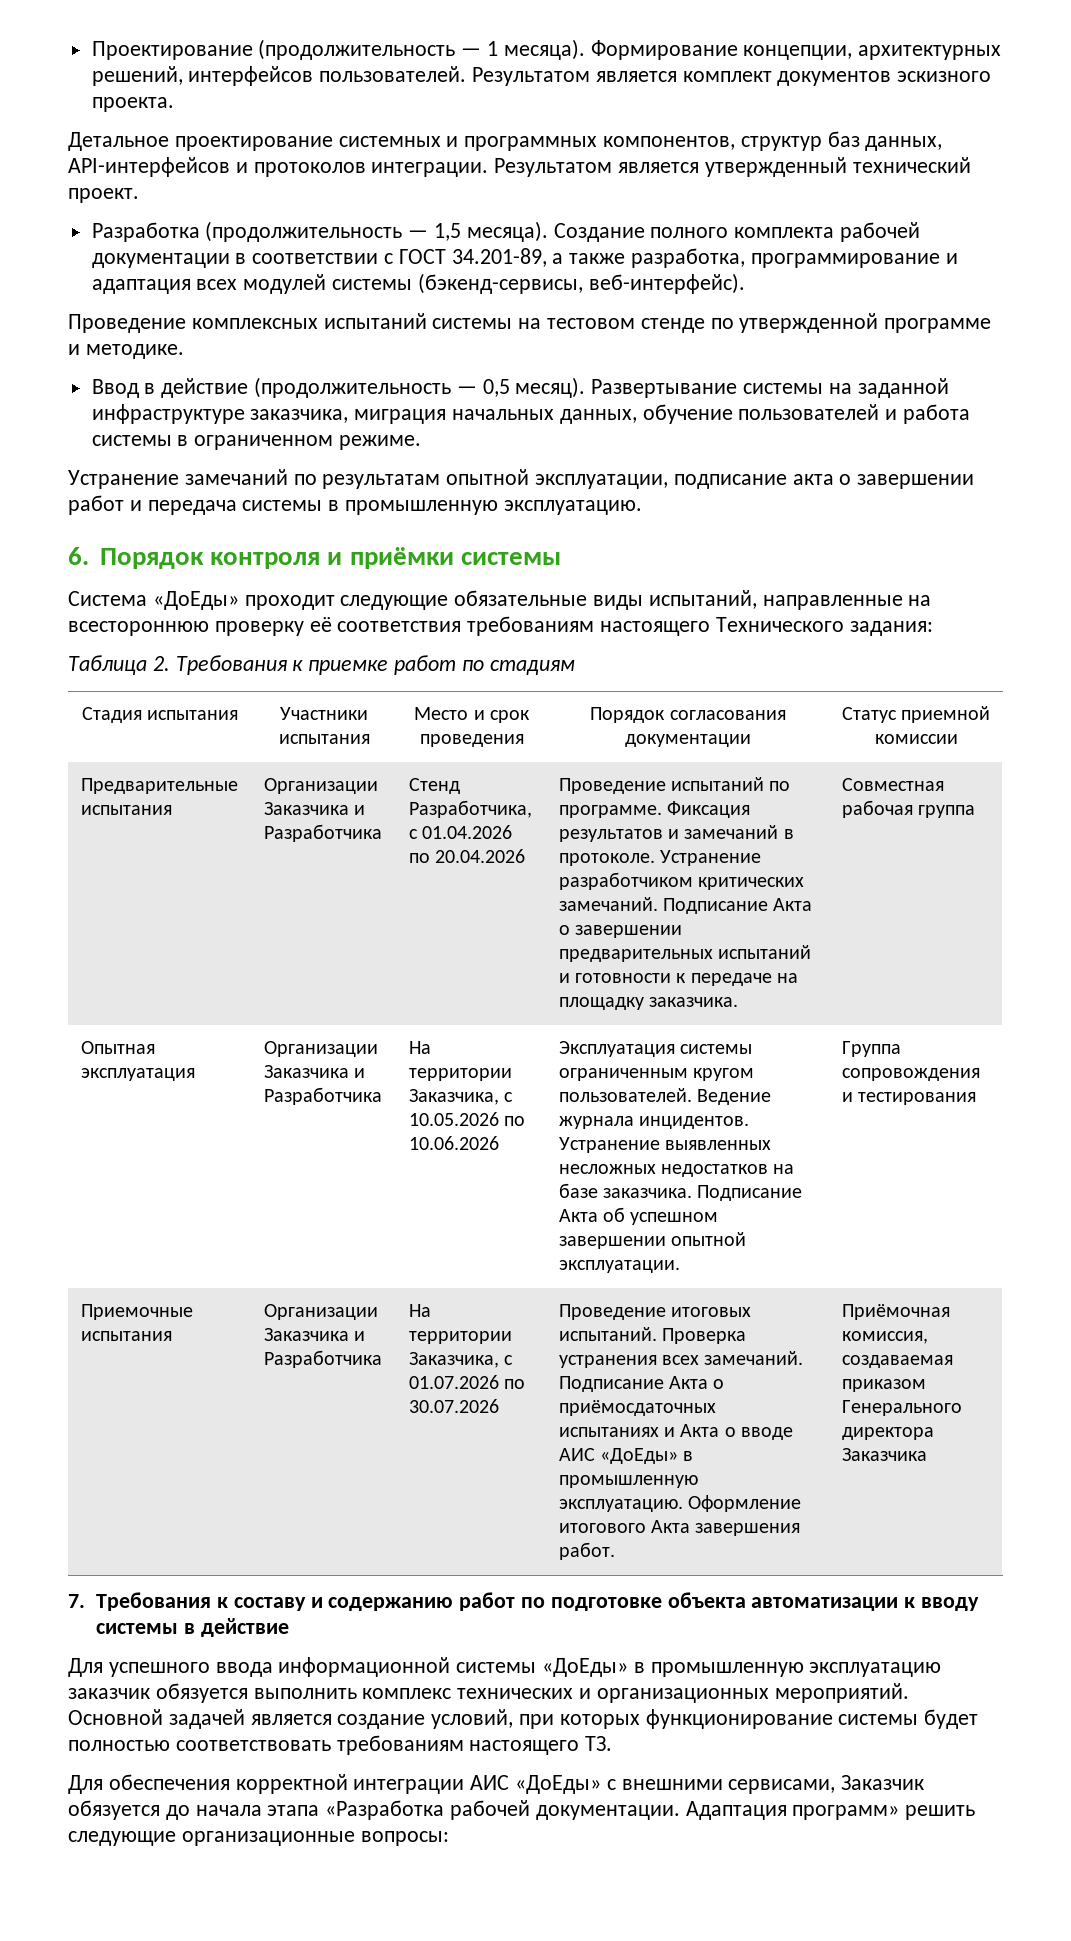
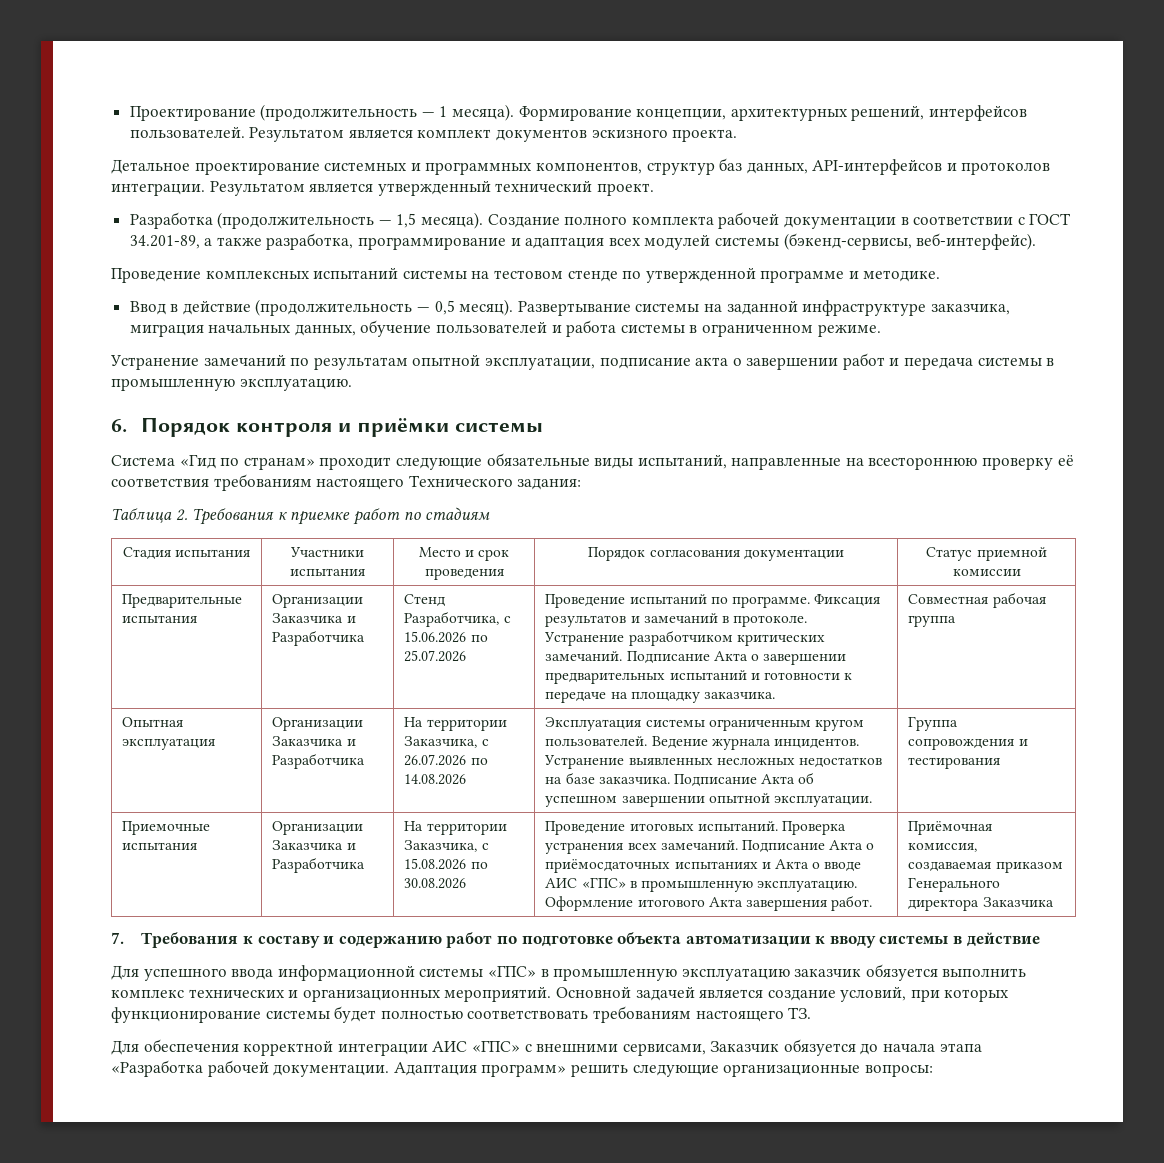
- Система «ДоЕды» проходит следующие обязательные виды испытаний, направленные на всестороннюю проверку её соответствия требованиям настоящего Технического задания:
+ Система «Гид по странам» проходит следующие обязательные виды испытаний, направленные на всестороннюю проверку её соответствия требованиям настоящего Технического задания:
- Стенд Разработчика, с 01.04.2026 по 20.04.2026
+ Стенд Разработчика, с 15.06.2026 по 25.07.2026
- Опытная эксплуатация | Организации Заказчика и Разработчика | На территории Заказчика, с 10.05.2026 по 10.06.2026 | Эксплуатация системы ограниченным кругом пользователей. Ведение журнала инцидентов. Устранение выявленных несложных недостатков на базе заказчика. Подписание Акта об успешном завершении опытной эксплуатации. | Группа сопровождения и тестирования
+ Опытная эксплуатация | Организации Заказчика и Разработчика | На территории Заказчика, с 26.07.2026 по 14.08.2026 | Эксплуатация системы ограниченным кругом пользователей. Ведение журнала инцидентов. Устранение выявленных несложных недостатков на базе заказчика. Подписание Акта об успешном завершении опытной эксплуатации. | Группа сопровождения и тестирования
- На территории Заказчика, с 01.07.2026 по 30.07.2026
+ На территории Заказчика, с 15.08.2026 по 30.08.2026
- Подписание Акта о приёмосдаточных испытаниях и Акта о вводе АИС «ДоЕды» в промышленную эксплуатацию.
+ Подписание Акта о приёмосдаточных испытаниях и Акта о вводе АИС «ГПС» в промышленную эксплуатацию.
- Для успешного ввода информационной системы «ДоЕды» в промышленную эксплуатацию заказчик обязуется выполнить комплекс технических и организационных мероприятий.
+ Для успешного ввода информационной системы «ГПС» в промышленную эксплуатацию заказчик обязуется выполнить комплекс технических и организационных мероприятий.
- Для обеспечения корректной интеграции АИС «ДоЕды» с внешними сервисами, Заказчик обязуется до начала этапа «Разработка рабочей документации.
+ Для обеспечения корректной интеграции АИС «ГПС» с внешними сервисами, Заказчик обязуется до начала этапа «Разработка рабочей документации.

